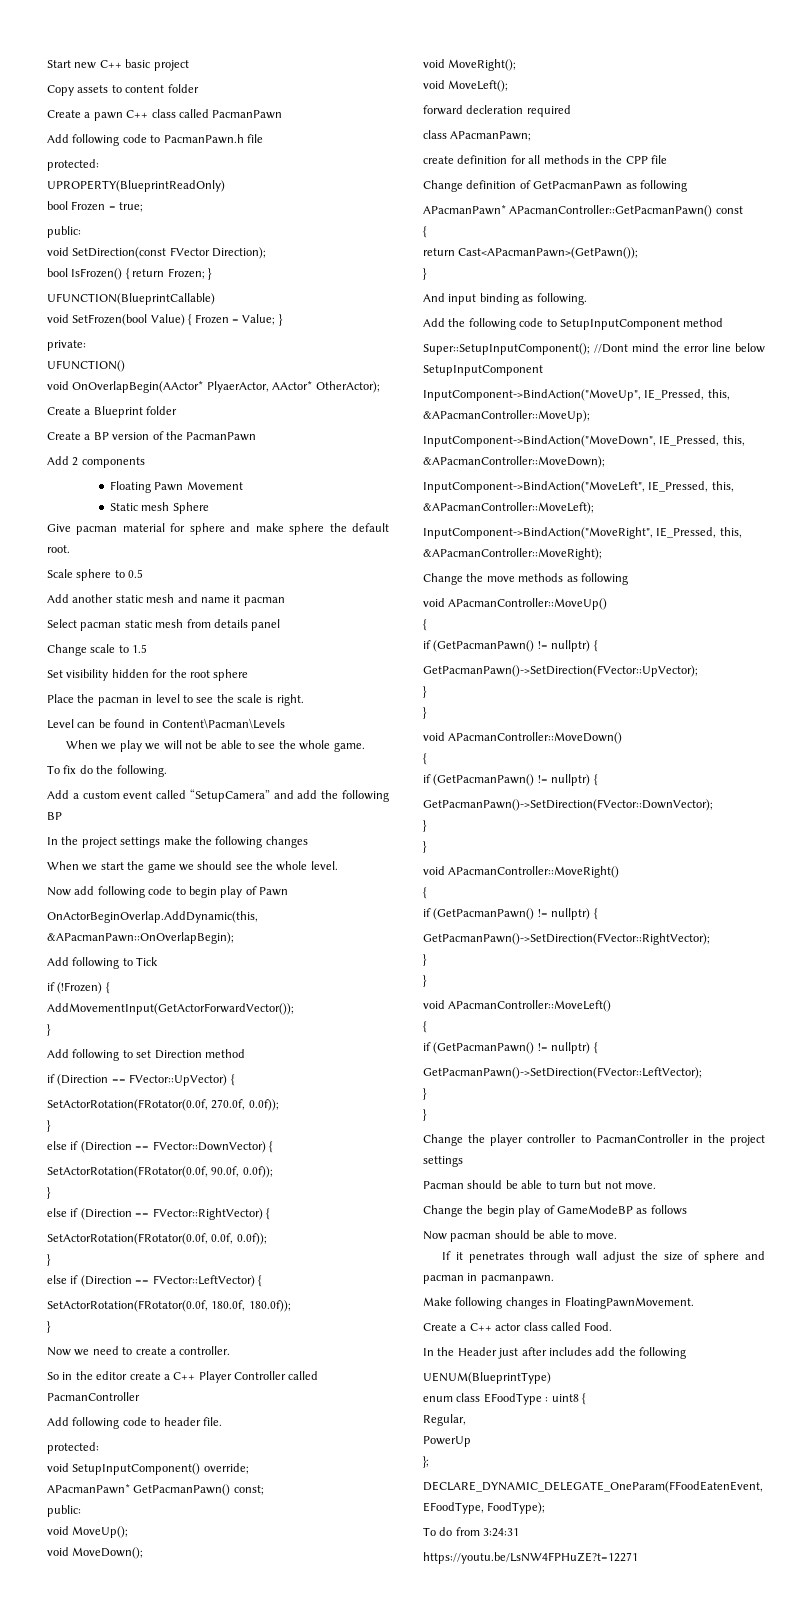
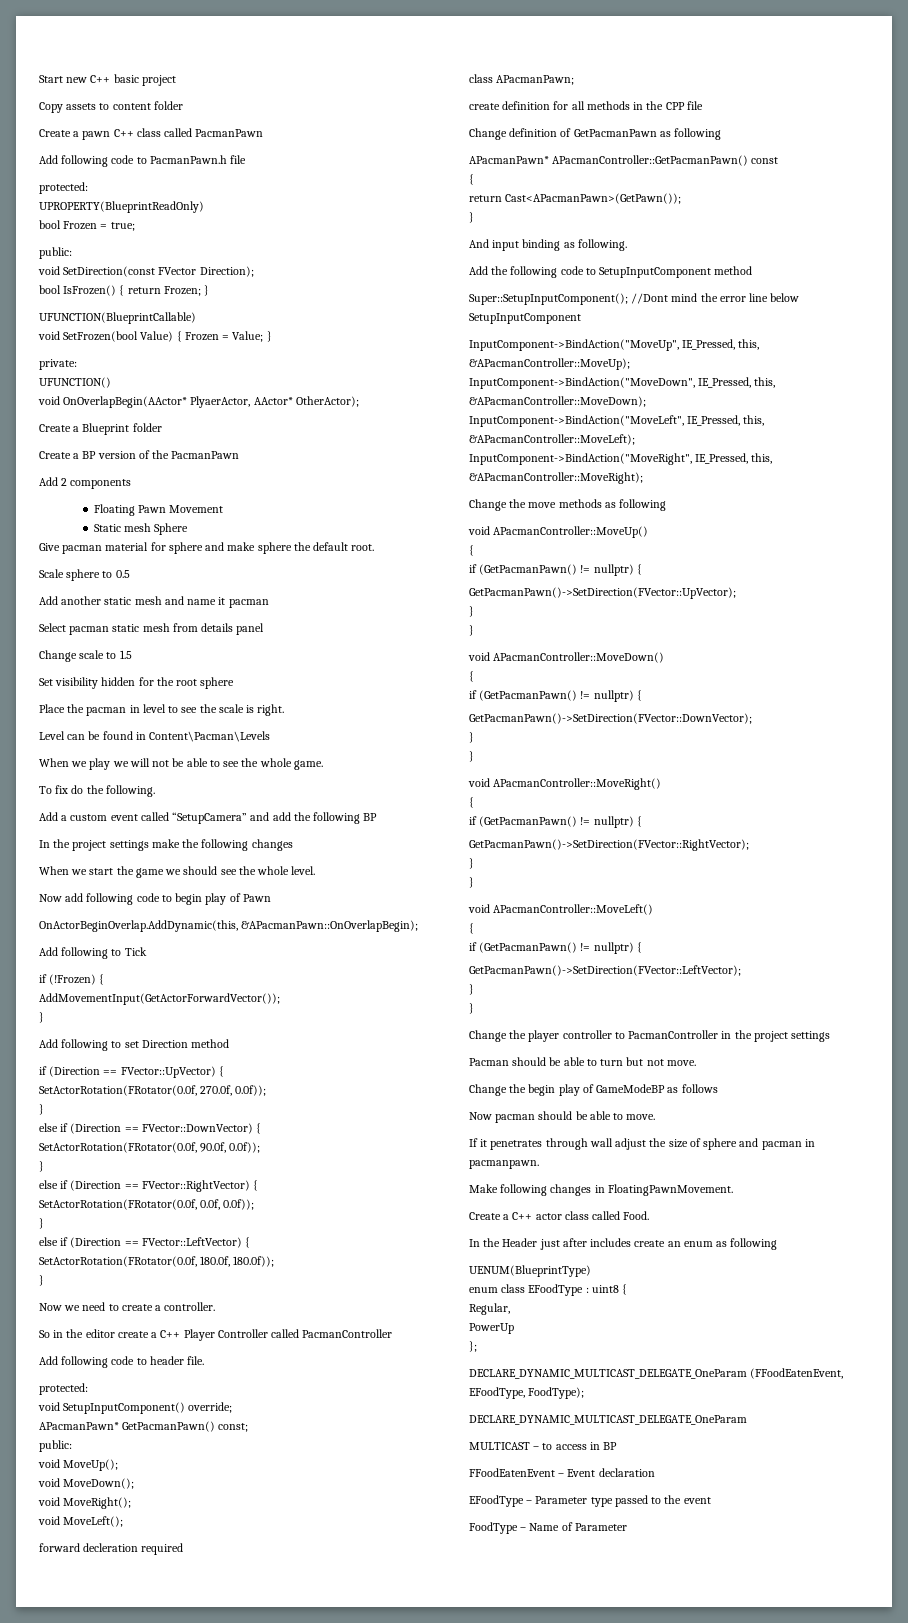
- In the Header just after includes add the following
+ In the Header just after includes create an enum as following
- DECLARE_DYNAMIC_DELEGATE_OneParam(FFoodEatenEvent, EFoodType, FoodType);
- To do from 3:24:31
- https://youtu.be/LsNW4FPHuZE?t=12271
+ DECLARE_DYNAMIC_MULTICAST_DELEGATE_OneParam (FFoodEatenEvent, EFoodType, FoodType);
+ DECLARE_DYNAMIC_MULTICAST_DELEGATE_OneParam
+ MULTICAST – to access in BP
+ FFoodEatenEvent – Event declaration
+ EFoodType – Parameter type passed to the event
+ FoodType – Name of Parameter

